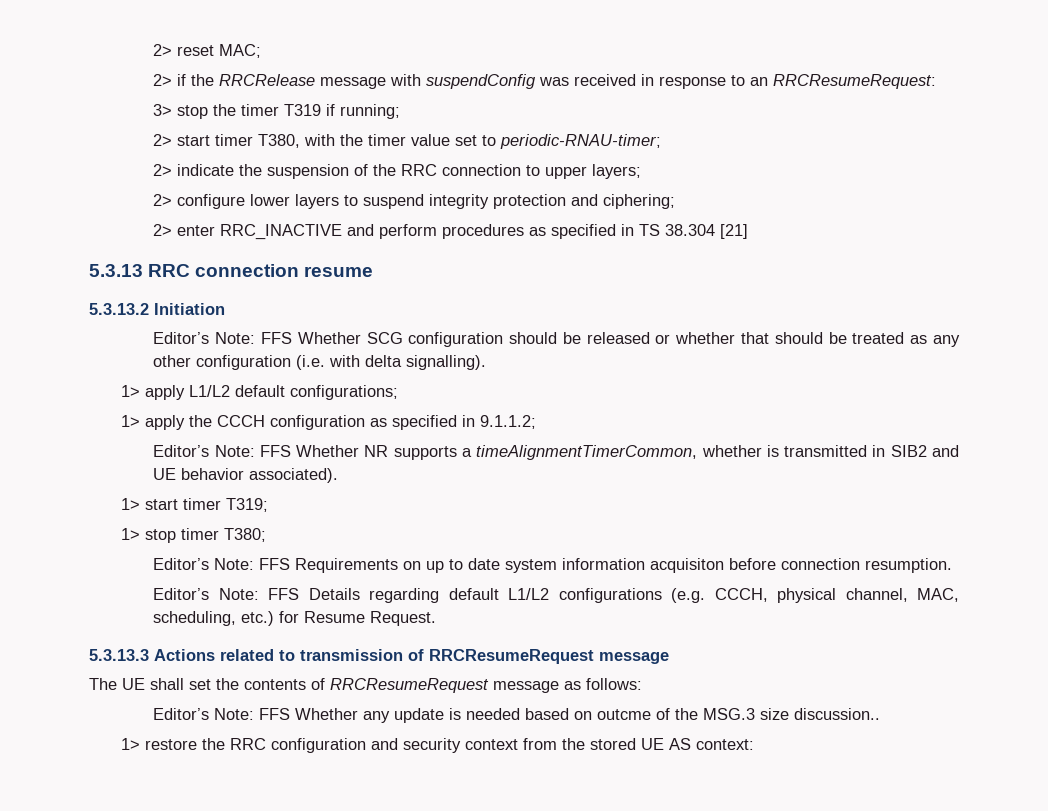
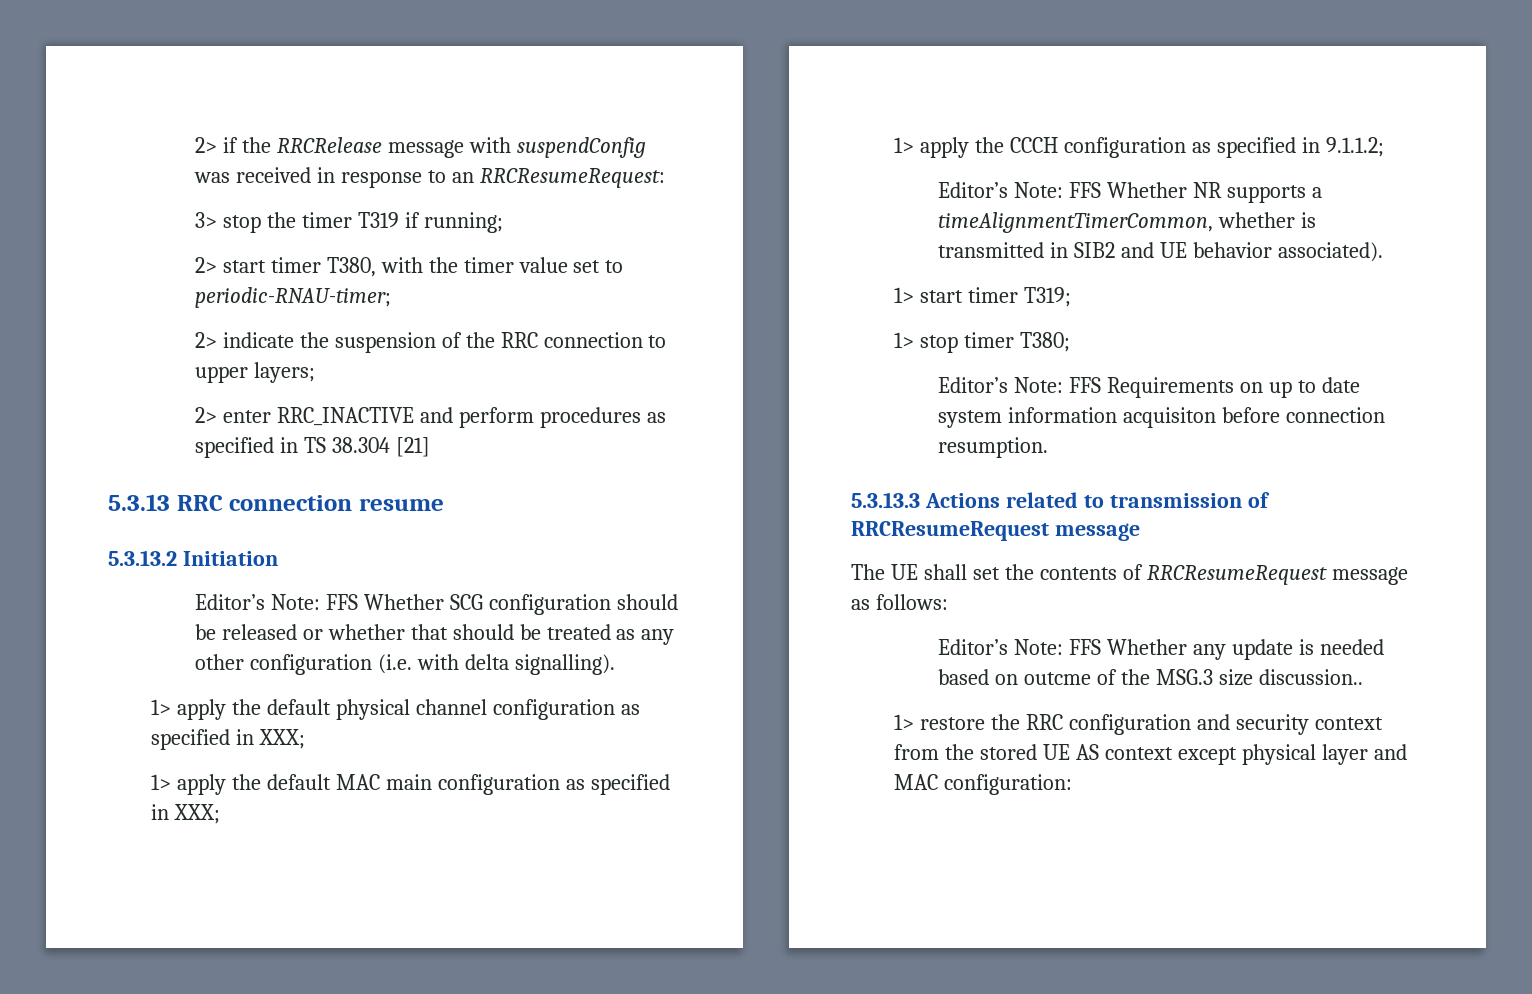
- 2> reset MAC;
- 2> configure lower layers to suspend integrity protection and ciphering;
- 1> apply L1/L2 default configurations;
+ 1> apply the default physical channel configuration as specified in XXX;
+ 1> apply the default MAC main configuration as specified in XXX;
- Editor’s Note: FFS Details regarding default L1/L2 configurations (e.g. CCCH, physical channel, MAC, scheduling, etc.) for Resume Request.
- 1> restore the RRC configuration and security context from the stored UE AS context:
+ 1> restore the RRC configuration and security context from the stored UE AS context except physical layer and MAC configuration:

